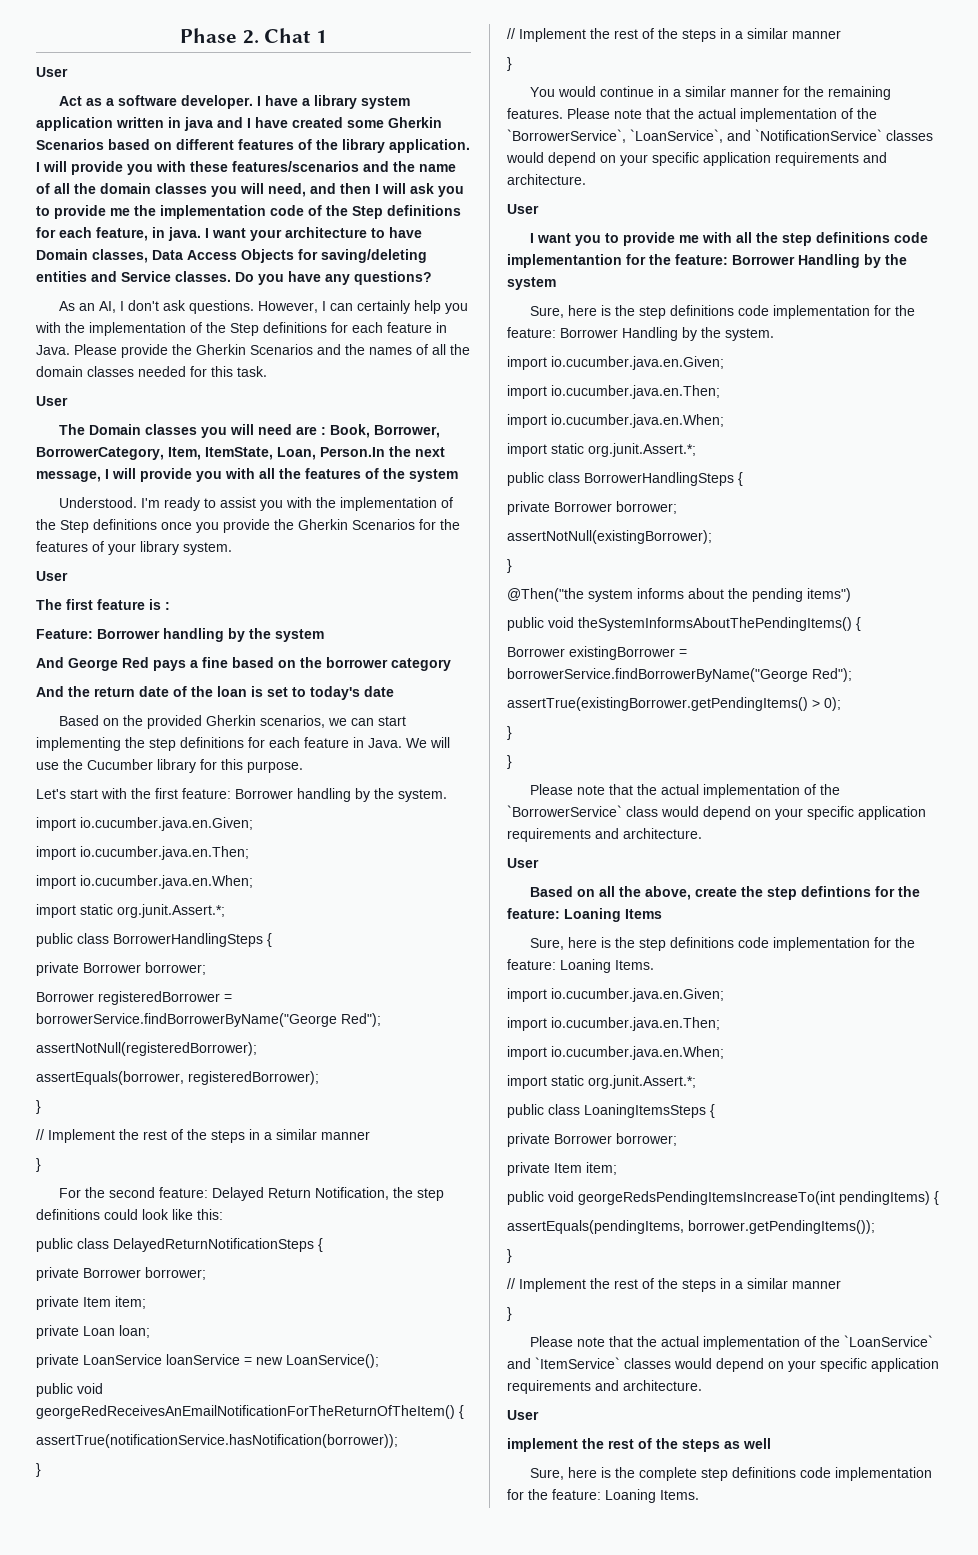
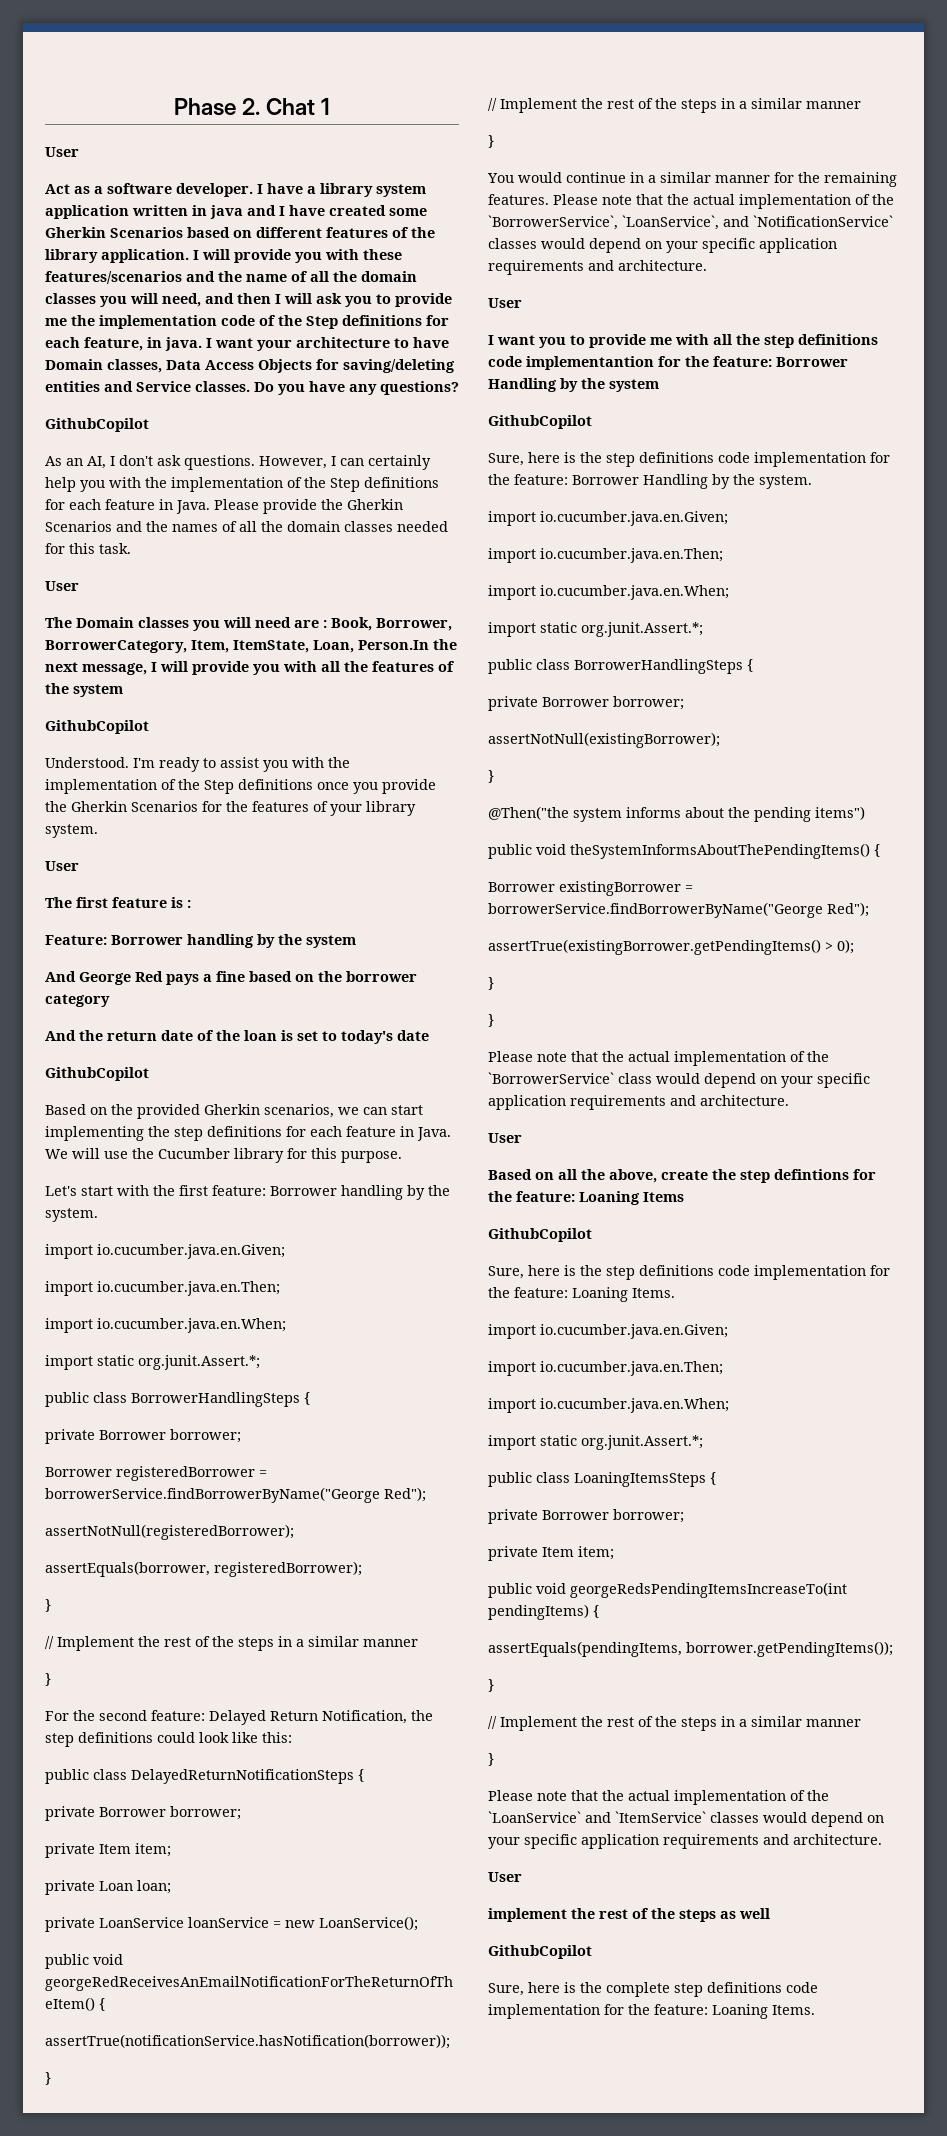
  Do you have any questions?
+ GithubCopilot
  The Domain classes you will need are : Book, Borrower, BorrowerCategory, Item, ItemState, Loan, Person.In the next message, I will provide you with all the features of the system
+ GithubCopilot
  And the return date of the loan is set to today's date
+ GithubCopilot
  I want you to provide me with all the step definitions code implementantion for the feature: Borrower Handling by the system
+ GithubCopilot
  Based on all the above, create the step defintions for the feature: Loaning Items
+ GithubCopilot
  implement the rest of the steps as well
+ GithubCopilot

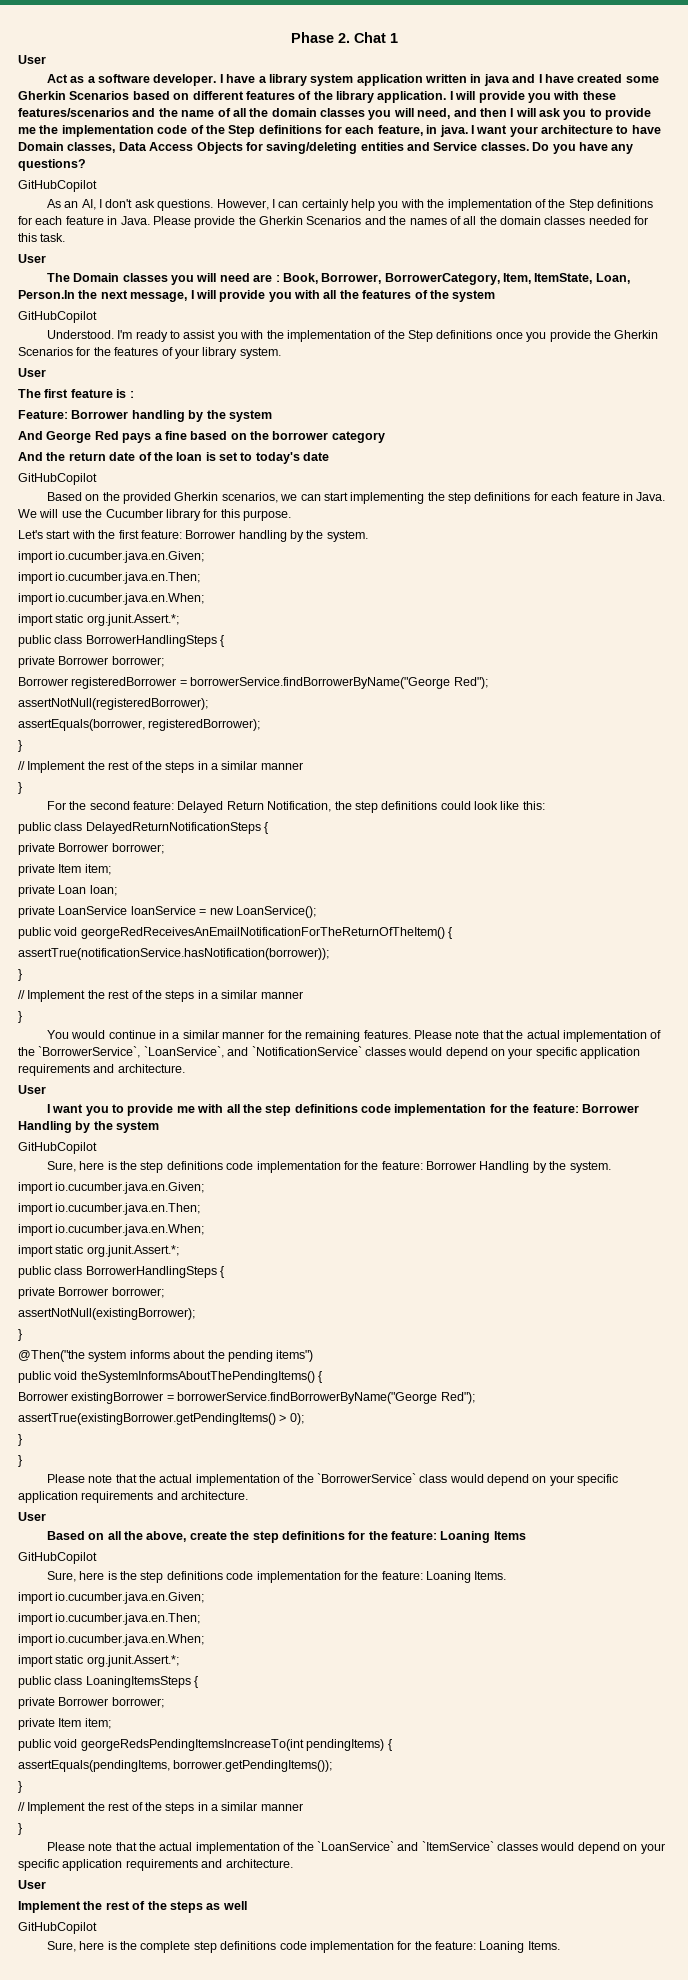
  Do you have any questions?
- GithubCopilot
+ GitΗubCopilot
  The Domain classes you will need are : Book, Borrower, BorrowerCategory, Item, ItemState, Loan, Person.In the next message, I will provide you with all the features of the system
- GithubCopilot
+ GitHubCopilot
  And the return date of the loan is set to today's date
- GithubCopilot
+ GitHubCopilot
- I want you to provide me with all the step definitions code implementantion for the feature: Borrower Handling by the system
- GithubCopilot
+ I want you to provide me with all the step definitions code implementation for the feature: Borrower Handling by the system
+ GitHubCopilot
- Based on all the above, create the step defintions for the feature: Loaning Items
- GithubCopilot
+ Based on all the above, create the step definitions for the feature: Loaning Items
+ GitHubCopilot
- implement the rest of the steps as well
- GithubCopilot
+ Implement the rest of the steps as well
+ GitHubCopilot

